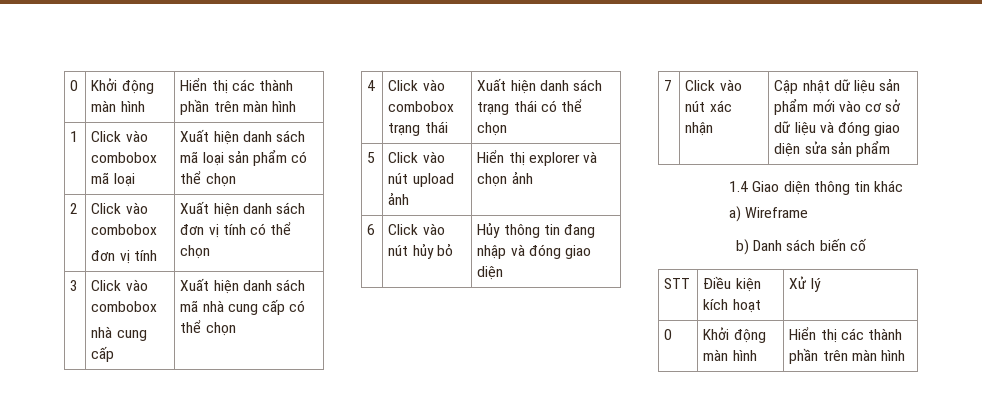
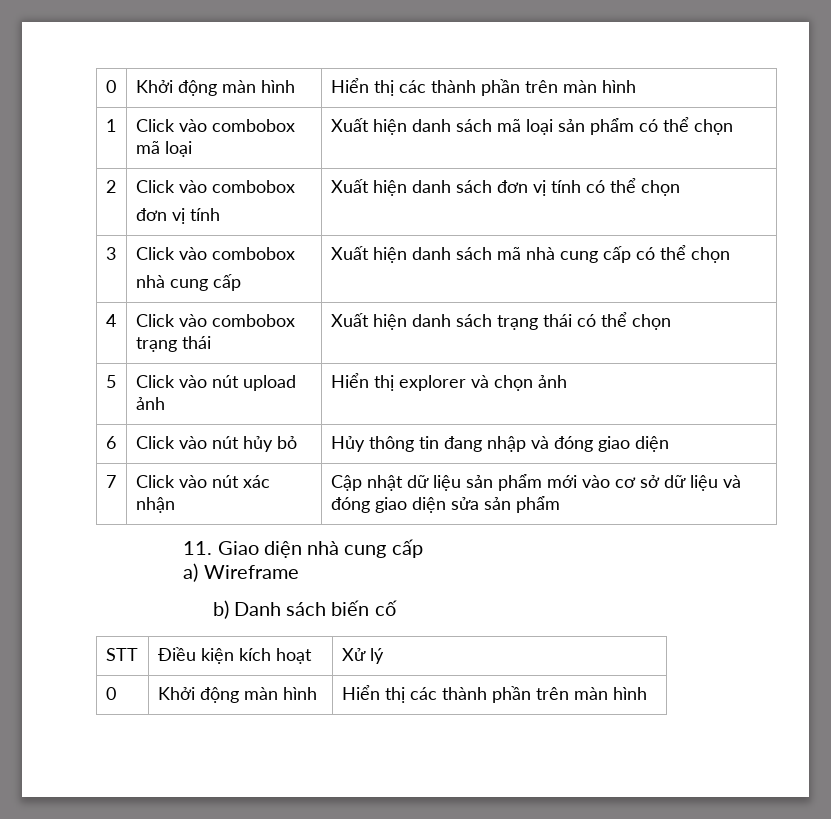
- 1.4 Giao diện thông tin khác
+ 11. Giao diện nhà cung cấp

